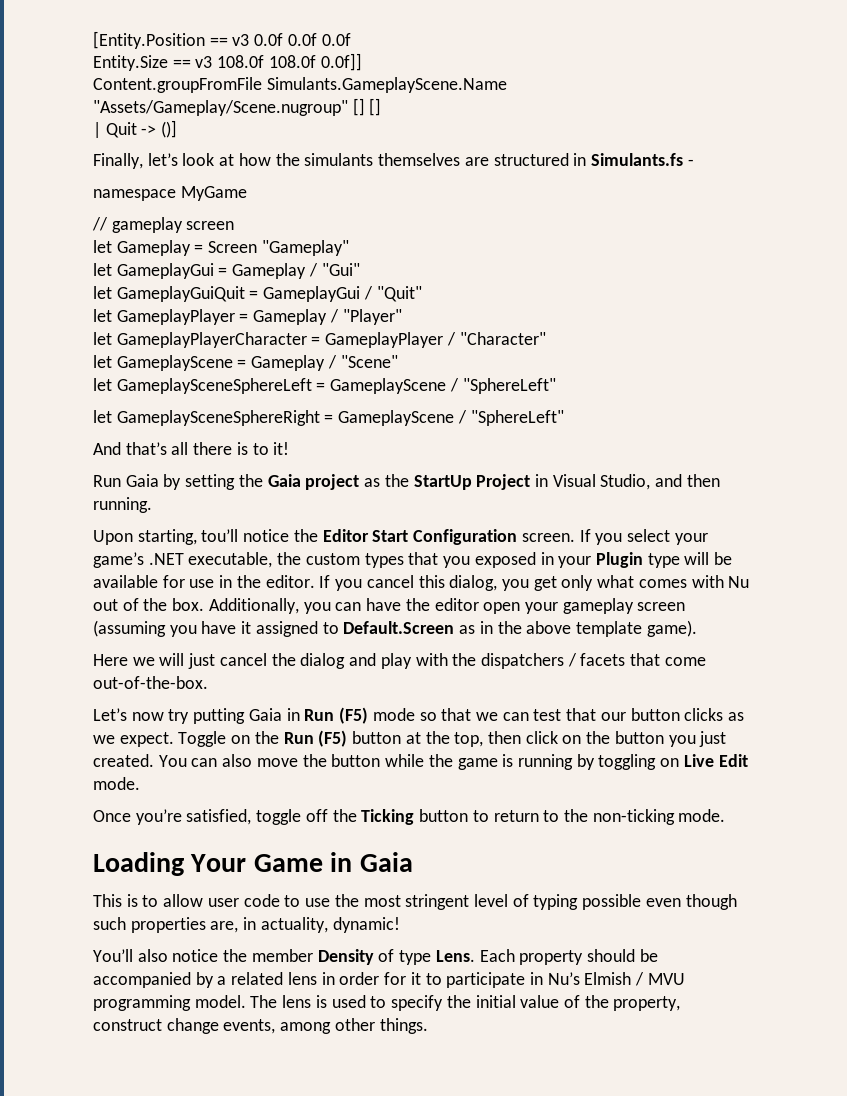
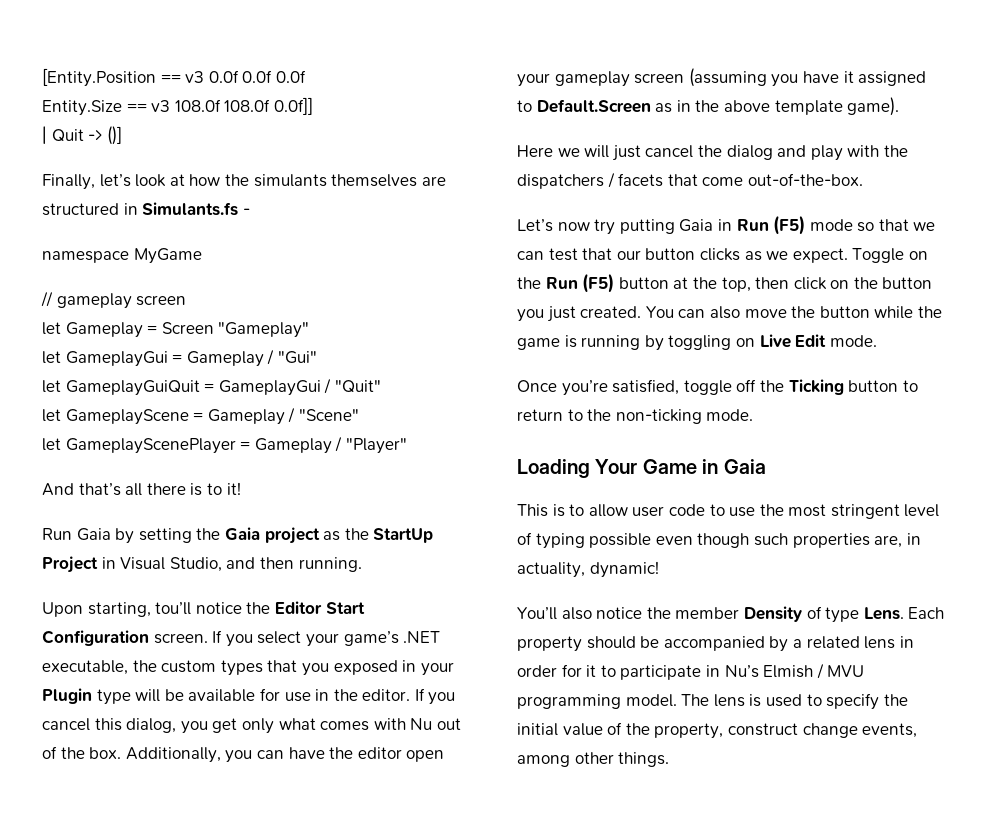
- Content.groupFromFile Simulants.GameplayScene.Name "Assets/Gameplay/Scene.nugroup" [] []
- let GameplayPlayer = Gameplay / "Player"
- let GameplayPlayerCharacter = GameplayPlayer / "Character"
- let GameplaySceneSphereLeft = GameplayScene / "SphereLeft"
- let GameplaySceneSphereRight = GameplayScene / "SphereLeft"
+ let GameplayScenePlayer = Gameplay / "Player"

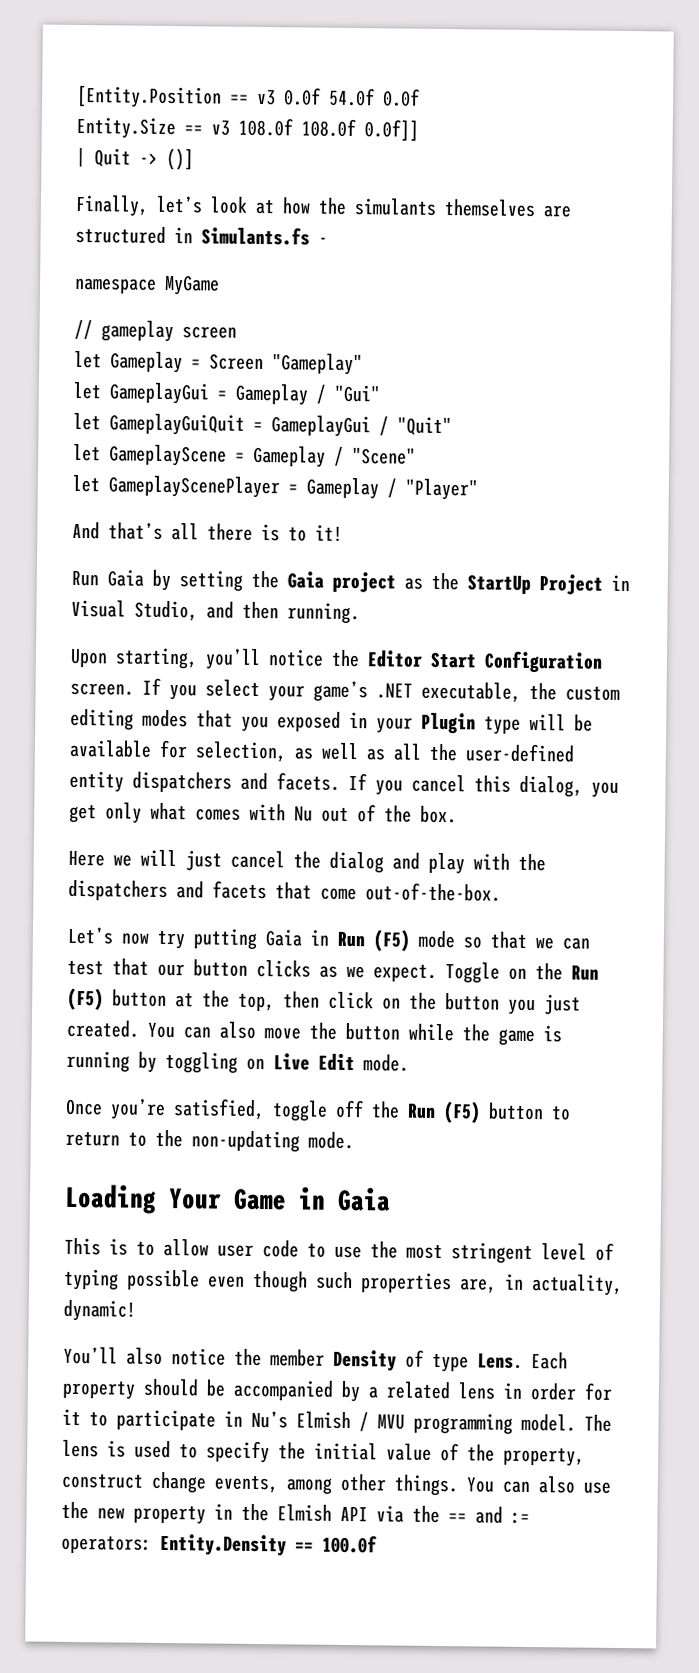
- [Entity.Position == v3 0.0f 0.0f 0.0f
+ [Entity.Position == v3 0.0f 54.0f 0.0f
- Upon starting, tou’ll notice the Editor Start Configuration screen.
+ Upon starting, you’ll notice the Editor Start Configuration screen.
- If you select your game’s .NET executable, the custom types that you exposed in your Plugin type will be available for use in the editor.
+ If you select your game’s .NET executable, the custom editing modes that you exposed in your Plugin type will be available for selection, as well as all the user-defined entity dispatchers and facets.
- Additionally, you can have the editor open your gameplay screen (assuming you have it assigned to Default.Screen as in the above template game).
- Here we will just cancel the dialog and play with the dispatchers / facets that come out-of-the-box.
+ Here we will just cancel the dialog and play with the dispatchers and facets that come out-of-the-box.
- Once you’re satisfied, toggle off the Ticking button to return to the non-ticking mode.
+ Once you’re satisfied, toggle off the Run (F5) button to return to the non-updating mode.
+ You can also use the new property in the Elmish API via the == and := operators: Entity.Density == 100.0f

